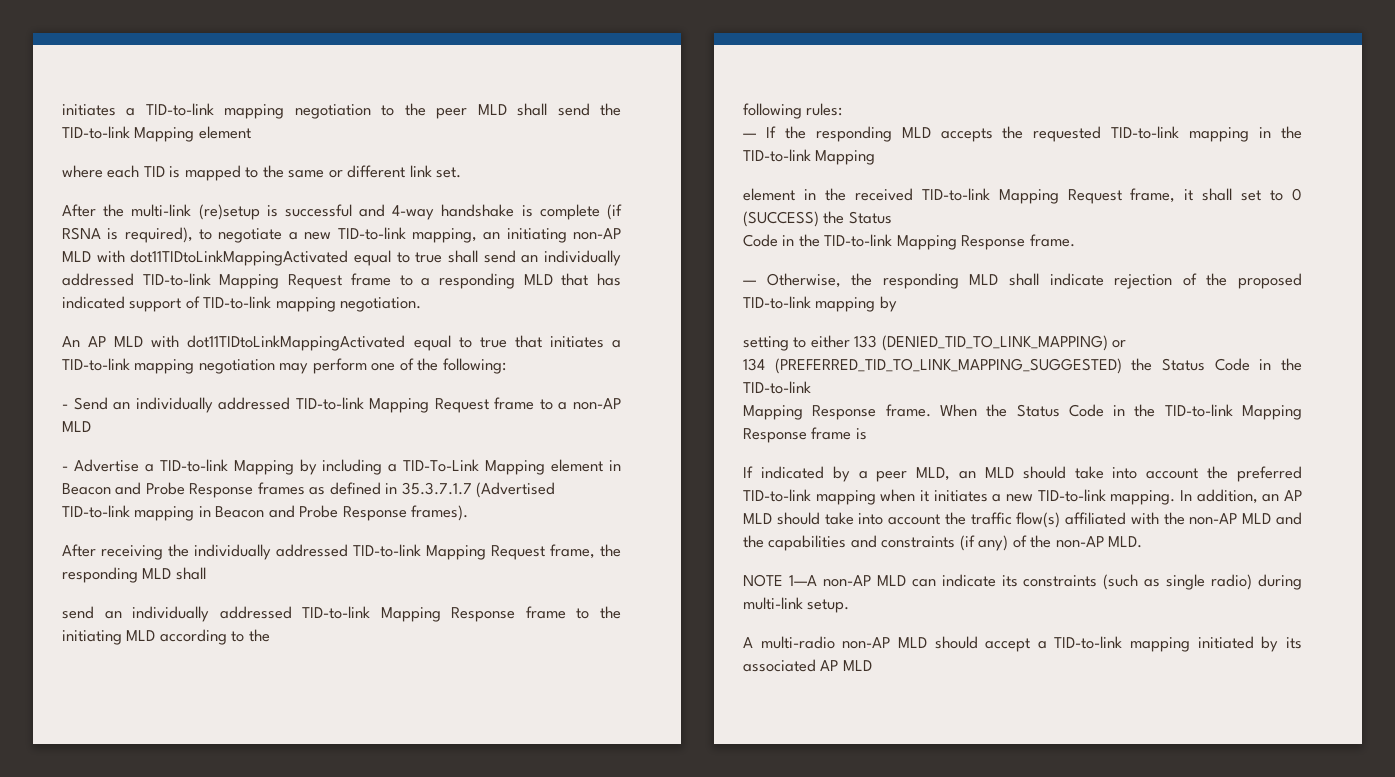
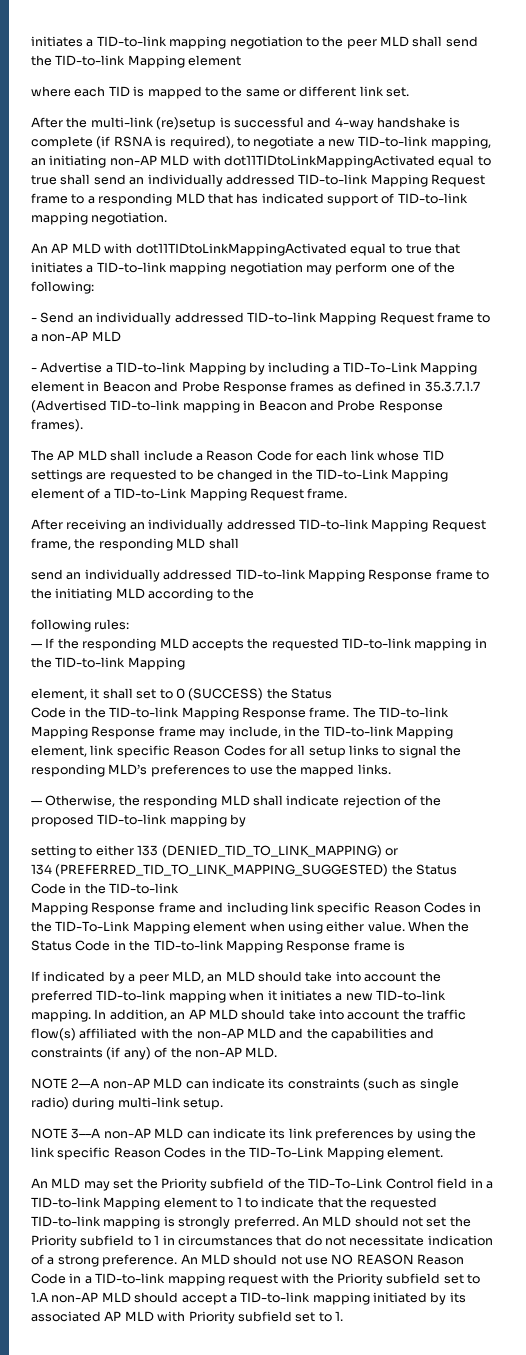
+ The AP MLD shall include a Reason Code for each link whose TID settings are requested to be changed in the TID-to-Link Mapping element of a TID-to-Link Mapping Request frame.
- After receiving the individually addressed TID-to-link Mapping Request frame, the responding MLD shall
+ After receiving an individually addressed TID-to-link Mapping Request frame, the responding MLD shall
- element in the received TID-to-link Mapping Request frame, it shall set to 0 (SUCCESS) the Status
+ element, it shall set to 0 (SUCCESS) the Status
+ The TID-to-link Mapping Response frame may include, in the TID-to-link Mapping element, link specific Reason Codes for all setup links to signal the responding MLD’s preferences to use the mapped links.
  134 (PREFERRED_TID_TO_LINK_MAPPING_SUGGESTED) the Status Code in the TID-to-link
- Mapping Response frame.
+ Mapping Response frame and including link specific Reason Codes in the TID-To-Link Mapping element when using either value.
- NOTE 1—A non-AP MLD can indicate its constraints (such as single radio) during multi-link setup.
+ NOTE 2—A non-AP MLD can indicate its constraints (such as single radio) during multi-link setup.
- A multi-radio non-AP MLD should accept a TID-to-link mapping initiated by its associated AP MLD
+ NOTE 3––A non-AP MLD can indicate its link preferences by using the link specific Reason Codes in the TID-To-Link Mapping element.
+ An MLD may set the Priority subfield of the TID-To-Link Control field in a TID-to-link Mapping element to 1 to indicate that the requested TID-to-link mapping is strongly preferred. An MLD should not set the Priority subfield to 1 in circumstances that do not necessitate indication of a strong preference. An MLD should not use NO REASON Reason Code in a TID-to-link mapping request with the Priority subfield set to 1.A non-AP MLD should accept a TID-to-link mapping initiated by its associated AP MLD with Priority subfield set to 1.

